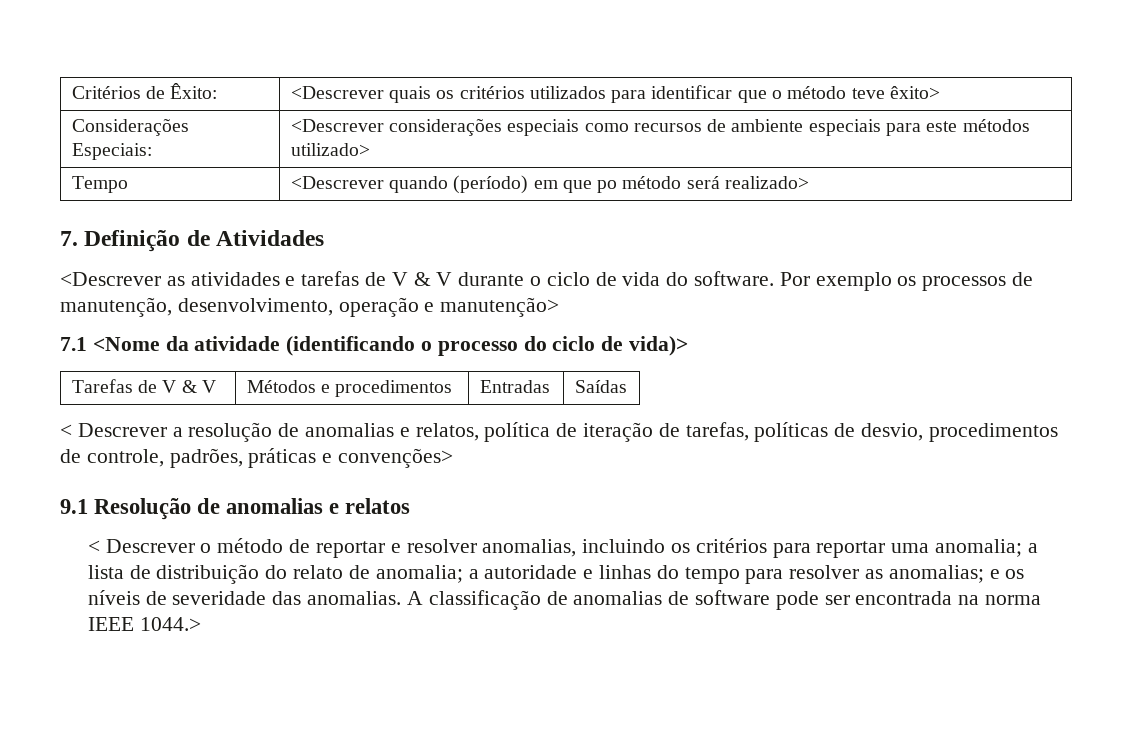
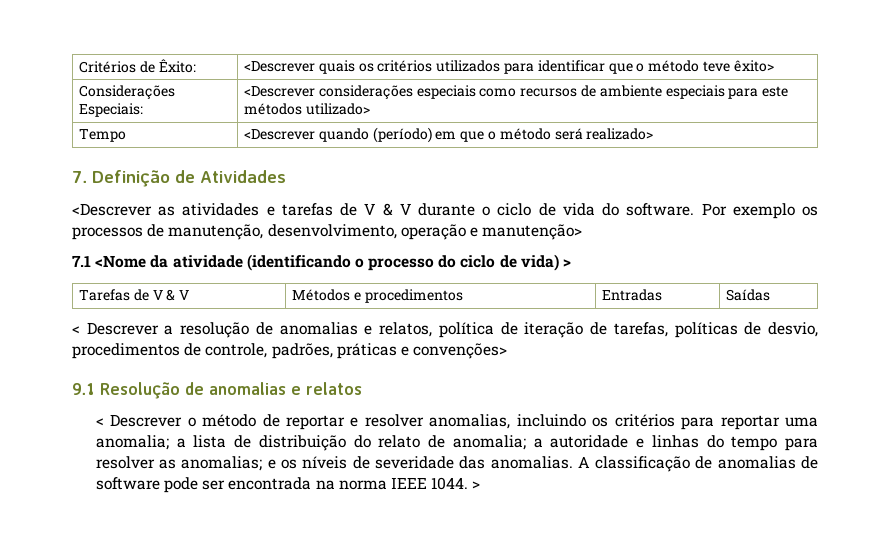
- Tempo | <Descrever quando (período) em que po método será realizado>
+ Tempo | <Descrever quando (período) em que o método será realizado>
- 7.1 <Nome da atividade (identificando o processo do ciclo de vida)>
+ 7.1 <Nome da atividade (identificando o processo do ciclo de vida) >
- A classificação de anomalias de software pode ser encontrada na norma IEEE 1044.>
+ A classificação de anomalias de software pode ser encontrada na norma IEEE 1044. >

